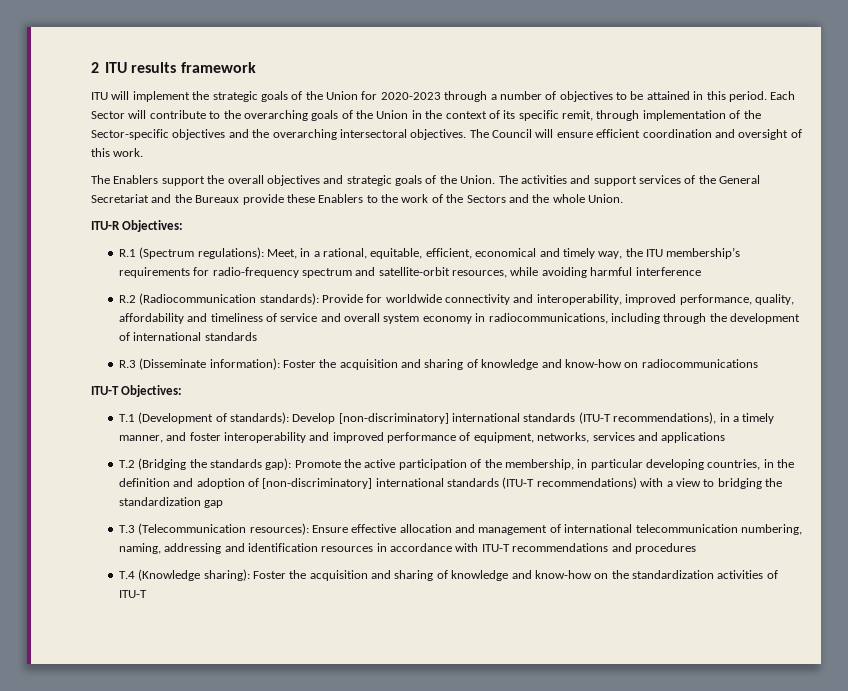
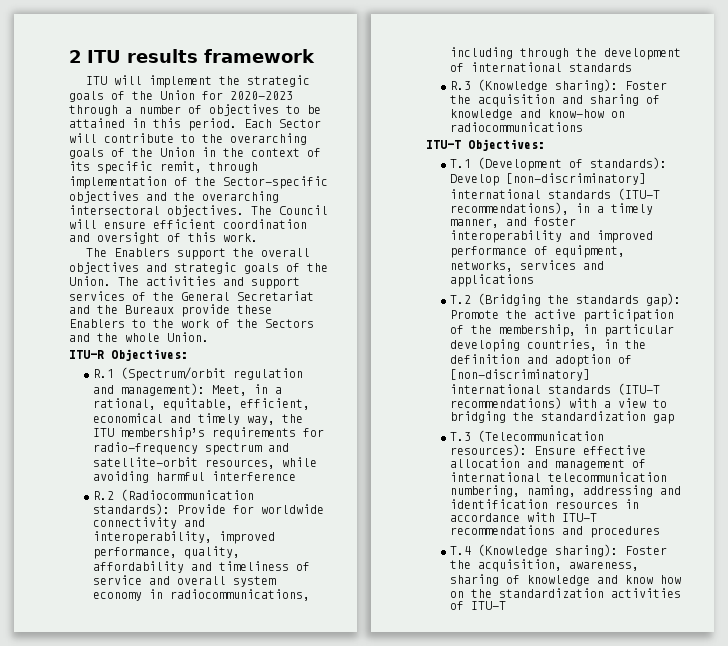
- R.1 (Spectrum regulations): Meet, in a rational, equitable, efficient, economical and timely way, the ITU membership’s requirements for radio-frequency spectrum and satellite-orbit resources, while avoiding harmful interference
+ R.1 (Spectrum/orbit regulation and management): Meet, in a rational, equitable, efficient, economical and timely way, the ITU membership’s requirements for radio-frequency spectrum and satellite-orbit resources, while avoiding harmful interference
- R.3 (Disseminate information): Foster the acquisition and sharing of knowledge and know-how on radiocommunications
+ R.3 (Knowledge sharing): Foster the acquisition and sharing of knowledge and know-how on radiocommunications
- T.4 (Knowledge sharing): Foster the acquisition and sharing of knowledge and know-how on the standardization activities of ITU-T
+ T.4 (Knowledge sharing): Foster the acquisition, awareness, sharing of knowledge and know how on the standardization activities of ITU-T

